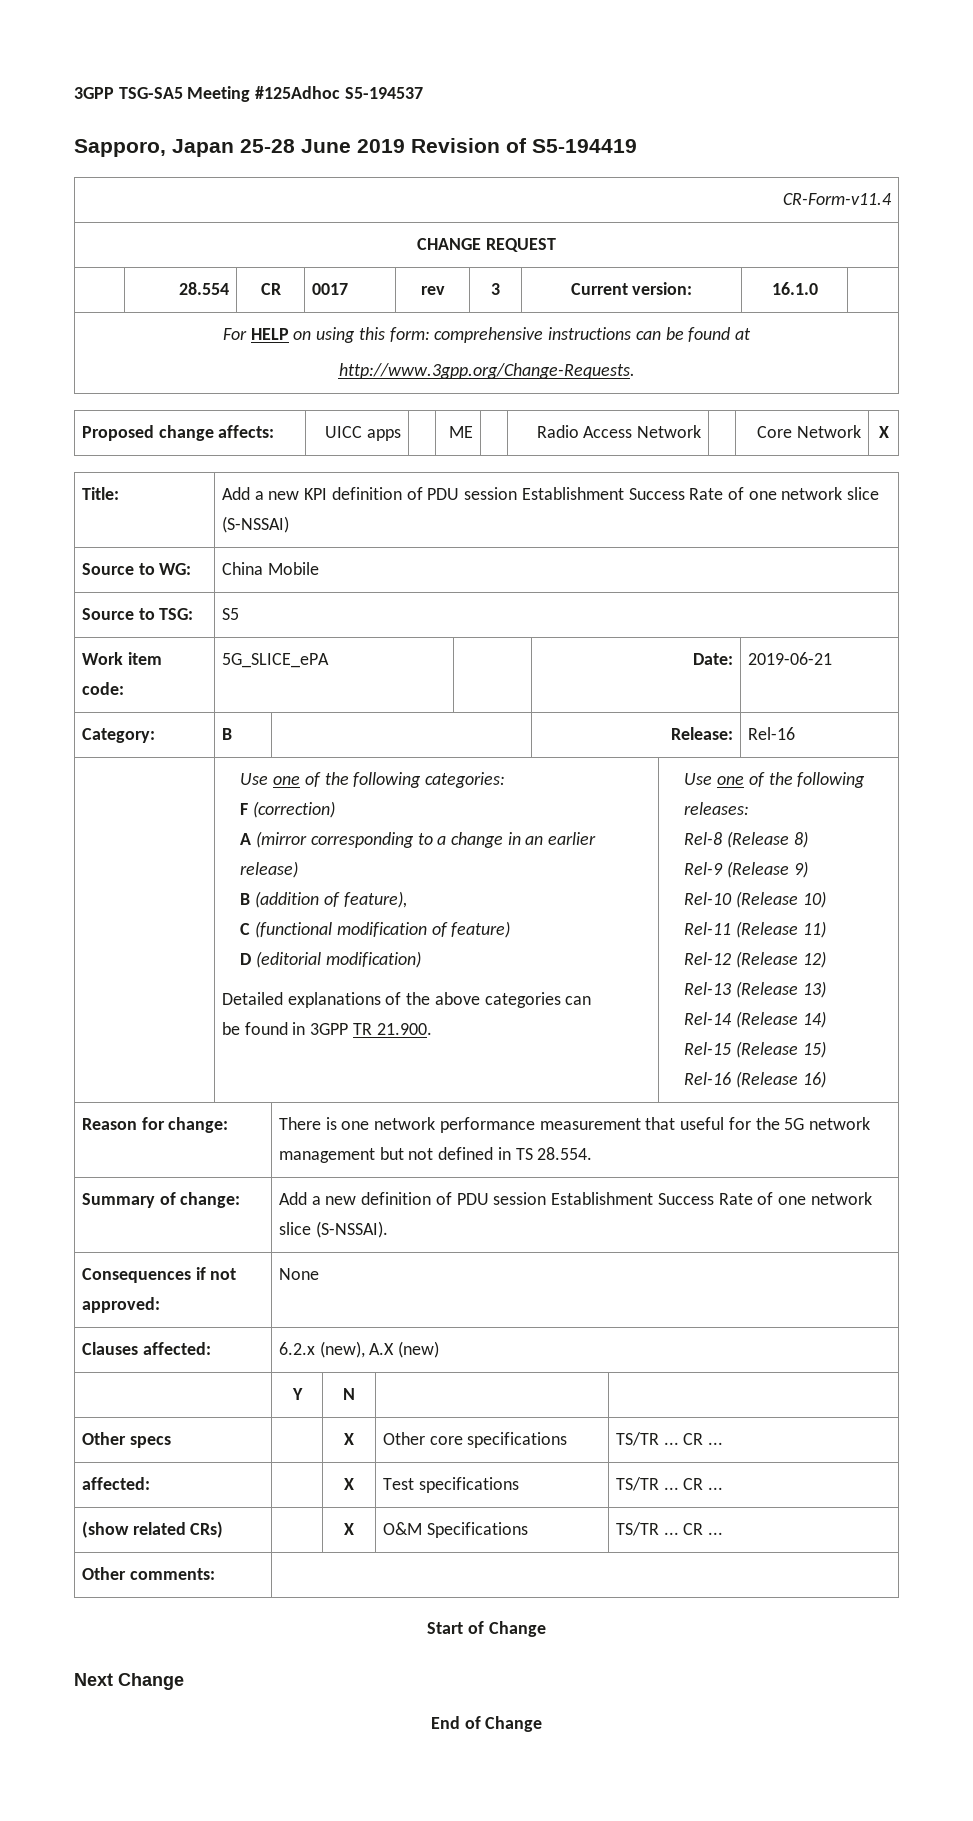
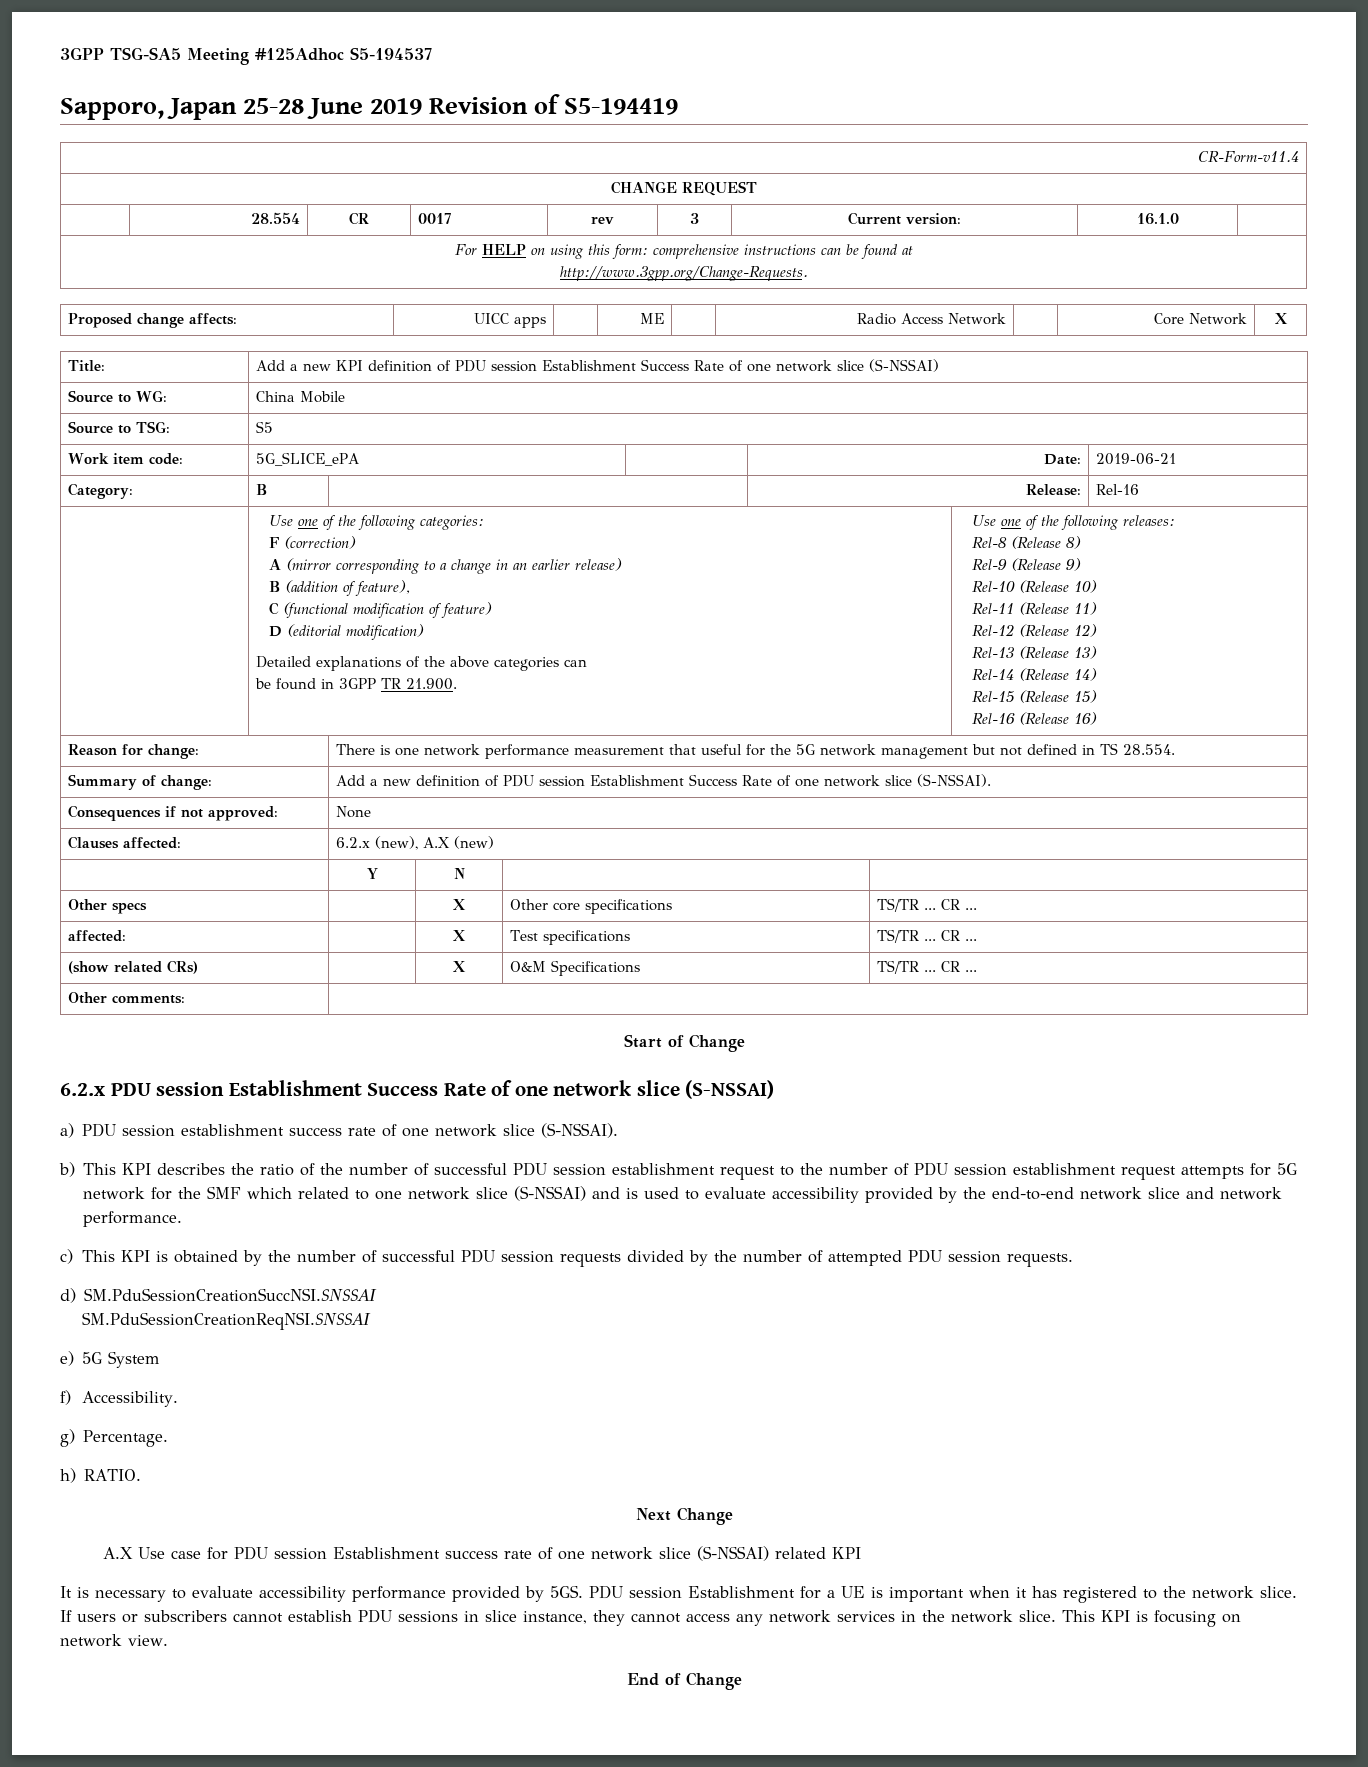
+ 6.2.x PDU session Establishment Success Rate of one network slice (S-NSSAI)
+ a) PDU session establishment success rate of one network slice (S-NSSAI).
+ b) This KPI describes the ratio of the number of successful PDU session establishment request to the number of PDU session establishment request attempts for 5G network for the SMF which related to one network slice (S-NSSAI) and is used to evaluate accessibility provided by the end-to-end network slice and network performance.
+ c) This KPI is obtained by the number of successful PDU session requests divided by the number of attempted PDU session requests.
+ d) SM.PduSessionCreationSuccNSI.SNSSAI
+ SM.PduSessionCreationReqNSI.SNSSAI
+ e) 5G System
+ f) Accessibility.
+ g) Percentage.
+ h) RATIO.
  Next Change
+ A.X Use case for PDU session Establishment success rate of one network slice (S-NSSAI) related KPI
+ It is necessary to evaluate accessibility performance provided by 5GS. PDU session Establishment for a UE is important when it has registered to the network slice. If users or subscribers cannot establish PDU sessions in slice instance, they cannot access any network services in the network slice. This KPI is focusing on network view.

